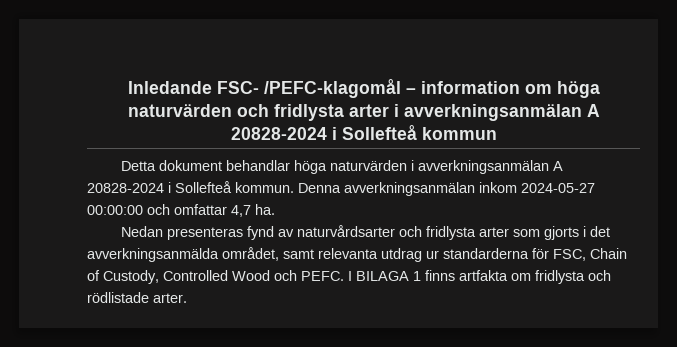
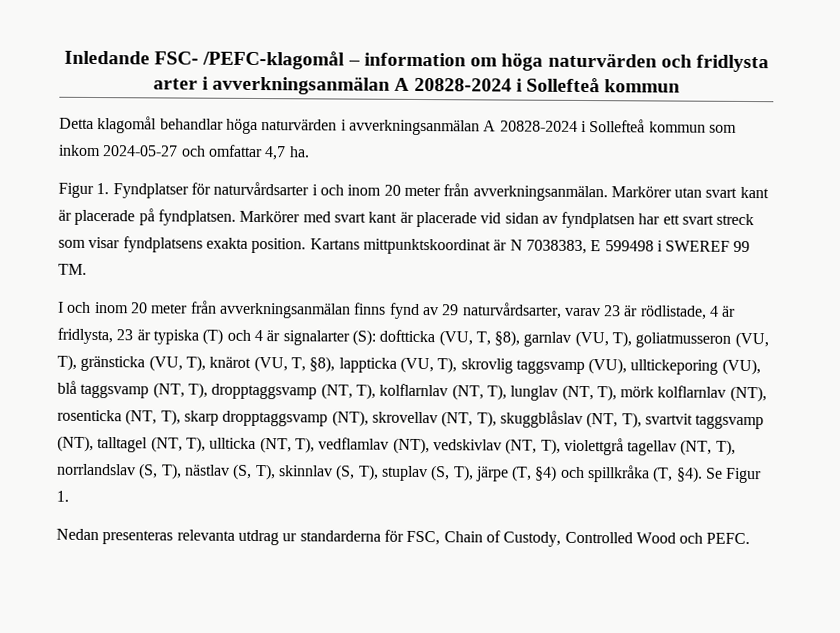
- Detta dokument behandlar höga naturvärden i avverkningsanmälan A 20828-2024 i Sollefteå kommun. Denna avverkningsanmälan inkom 2024-05-27 00:00:00 och omfattar 4,7 ha.
+ Detta klagomål behandlar höga naturvärden i avverkningsanmälan A 20828-2024 i Sollefteå kommun som inkom 2024-05-27 och omfattar 4,7 ha.
- Nedan presenteras fynd av naturvårdsarter och fridlysta arter som gjorts i det avverkningsanmälda området, samt relevanta utdrag ur standarderna för FSC, Chain of Custody, Controlled Wood och PEFC. I BILAGA 1 finns artfakta om fridlysta och rödlistade arter.
+ Figur 1. Fyndplatser för naturvårdsarter i och inom 20 meter från avverkningsanmälan. Markörer utan svart kant är placerade på fyndplatsen. Markörer med svart kant är placerade vid sidan av fyndplatsen har ett svart streck som visar fyndplatsens exakta position. Kartans mittpunktskoordinat är N 7038383, E 599498 i SWEREF 99 TM.
+ I och inom 20 meter från avverkningsanmälan finns fynd av 29 naturvårdsarter, varav 23 är rödlistade, 4 är fridlysta, 23 är typiska (T) och 4 är signalarter (S): doftticka (VU, T, §8), garnlav (VU, T), goliatmusseron (VU, T), gränsticka (VU, T), knärot (VU, T, §8), lappticka (VU, T), skrovlig taggsvamp (VU), ulltickeporing (VU), blå taggsvamp (NT, T), dropptaggsvamp (NT, T), kolflarnlav (NT, T), lunglav (NT, T), mörk kolflarnlav (NT), rosenticka (NT, T), skarp dropptaggsvamp (NT), skrovellav (NT, T), skuggblåslav (NT, T), svartvit taggsvamp (NT), talltagel (NT, T), ullticka (NT, T), vedflamlav (NT), vedskivlav (NT, T), violettgrå tagellav (NT, T), norrlandslav (S, T), nästlav (S, T), skinnlav (S, T), stuplav (S, T), järpe (T, §4) och spillkråka (T, §4). Se Figur 1.
+ Nedan presenteras relevanta utdrag ur standarderna för FSC, Chain of Custody, Controlled Wood och PEFC.

